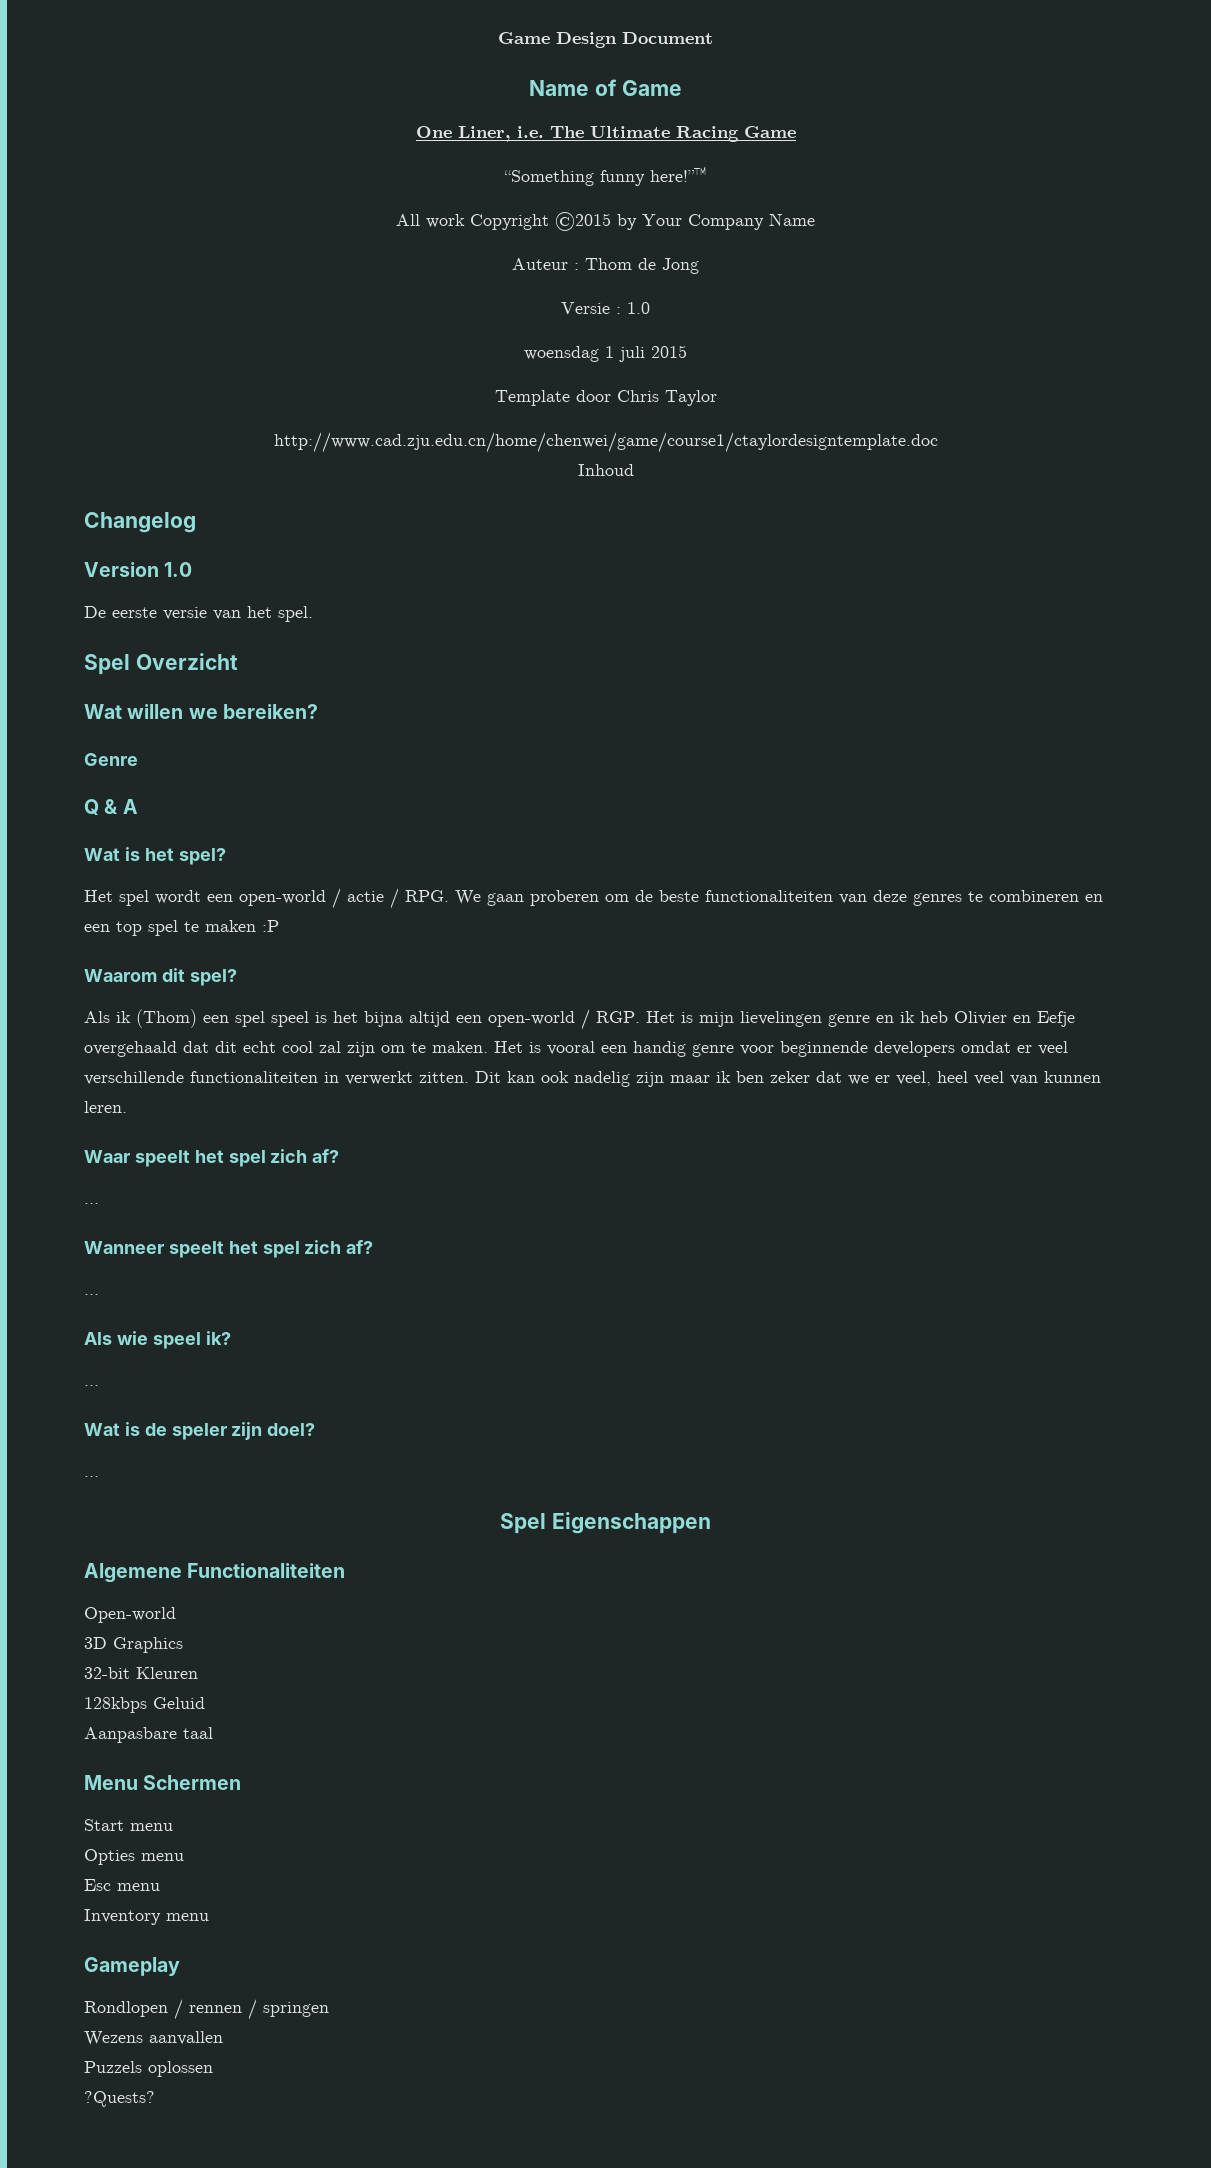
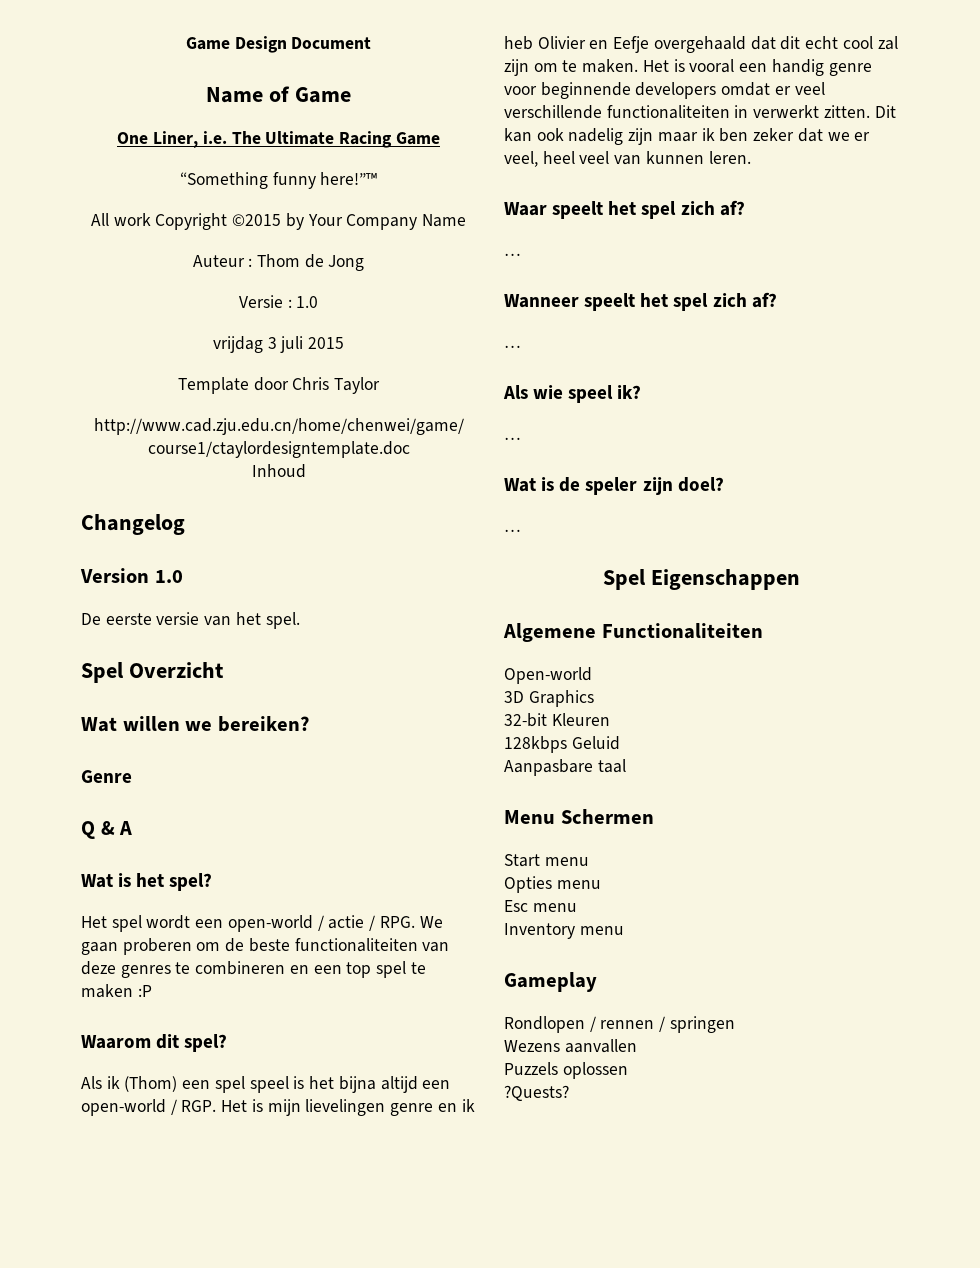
- woensdag 1 juli 2015
+ vrijdag 3 juli 2015

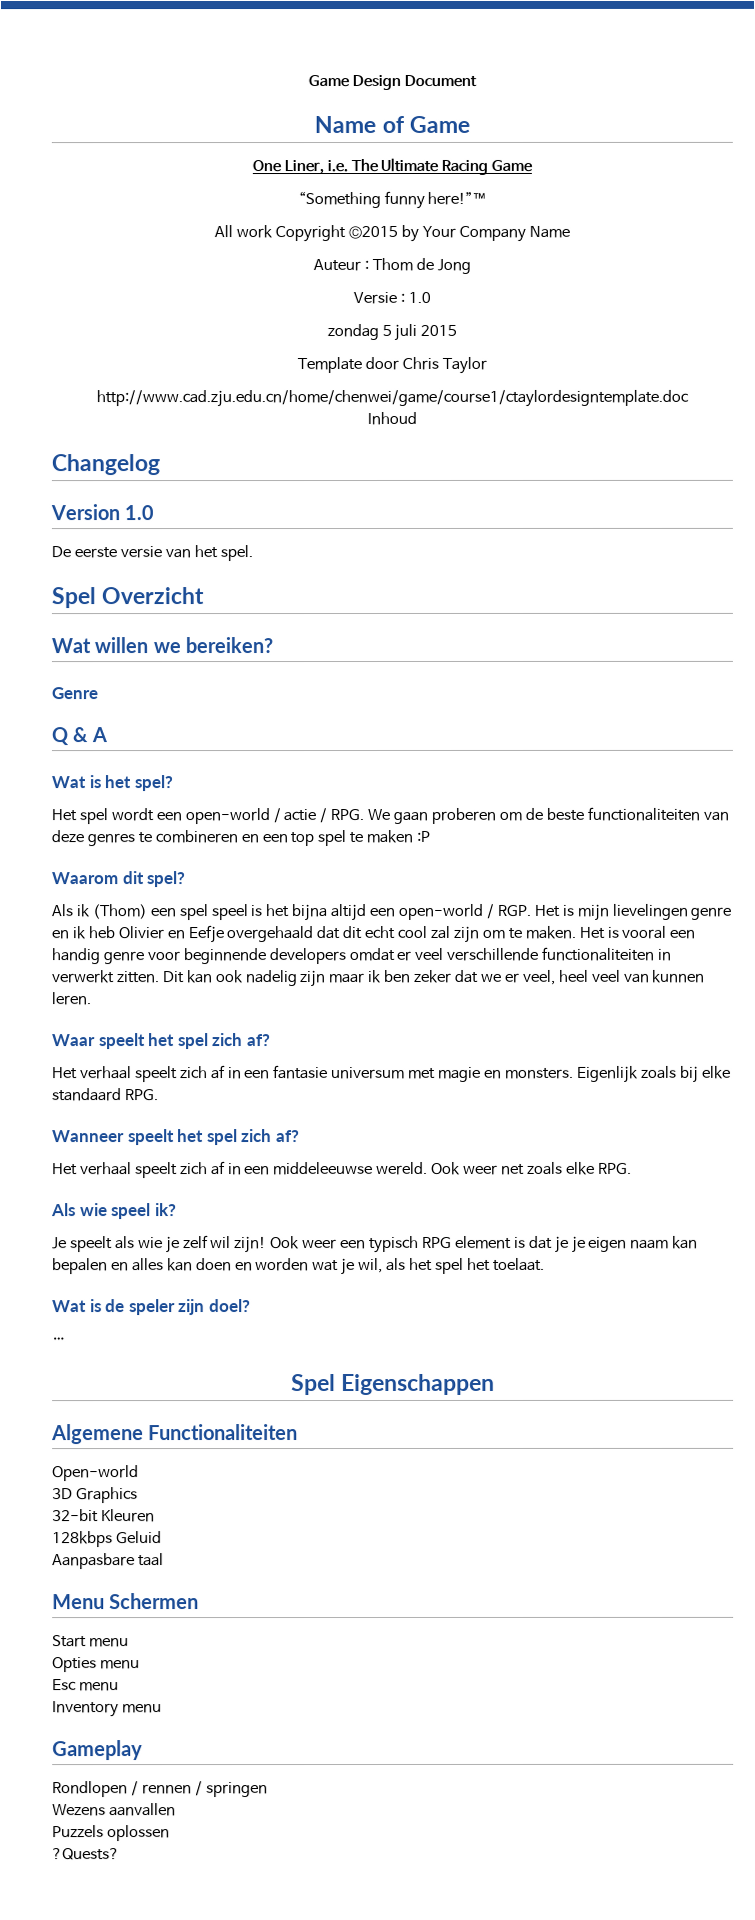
- vrijdag 3 juli 2015
+ zondag 5 juli 2015
  Waar speelt het spel zich af?
- …
+ Het verhaal speelt zich af in een fantasie universum met magie en monsters. Eigenlijk zoals bij elke standaard RPG.
  Wanneer speelt het spel zich af?
- …
+ Het verhaal speelt zich af in een middeleeuwse wereld. Ook weer net zoals elke RPG.
  Als wie speel ik?
- …
+ Je speelt als wie je zelf wil zijn! Ook weer een typisch RPG element is dat je je eigen naam kan bepalen en alles kan doen en worden wat je wil, als het spel het toelaat.

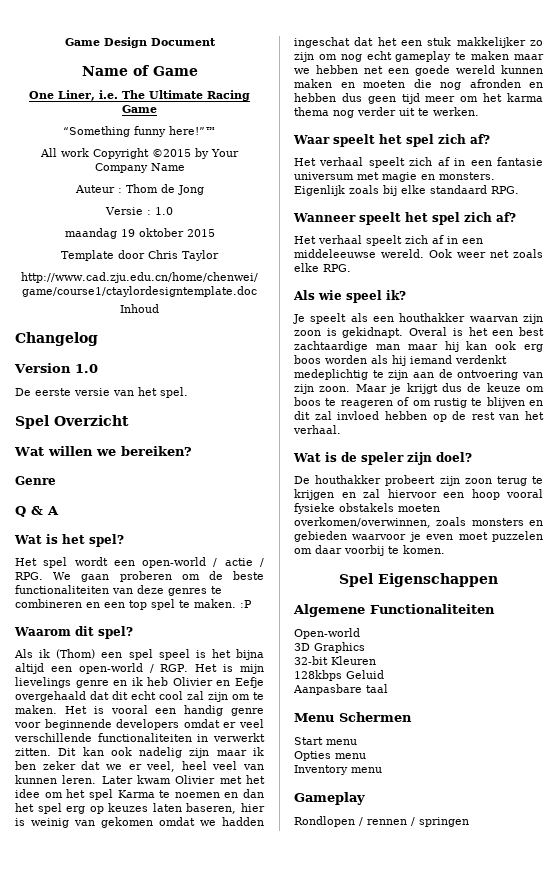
- zondag 5 juli 2015
+ maandag 19 oktober 2015
- Het spel wordt een open-world / actie / RPG. We gaan proberen om de beste functionaliteiten van deze genres te combineren en een top spel te maken :P
+ Het spel wordt een open-world / actie / RPG. We gaan proberen om de beste functionaliteiten van deze genres te combineren en een top spel te maken. :P
- Als ik (Thom) een spel speel is het bijna altijd een open-world / RGP. Het is mijn lievelingen genre en ik heb Olivier en Eefje overgehaald dat dit echt cool zal zijn om te maken.
+ Als ik (Thom) een spel speel is het bijna altijd een open-world / RGP. Het is mijn lievelings genre en ik heb Olivier en Eefje overgehaald dat dit echt cool zal zijn om te maken.
+ Later kwam Olivier met het idee om het spel Karma te noemen en dan het spel erg op keuzes laten baseren, hier is weinig van gekomen omdat we hadden ingeschat dat het een stuk makkelijker zo zijn om nog echt gameplay te maken maar we hebben net een goede wereld kunnen maken en moeten die nog afronden en hebben dus geen tijd meer om het karma thema nog verder uit te werken.
- Je speelt als wie je zelf wil zijn! Ook weer een typisch RPG element is dat je je eigen naam kan bepalen en alles kan doen en worden wat je wil, als het spel het toelaat.
+ Je speelt als een houthakker waarvan zijn zoon is gekidnapt. Overal is het een best zachtaardige man maar hij kan ook erg boos worden als hij iemand verdenkt medeplichtig te zijn aan de ontvoering van zijn zoon. Maar je krijgt dus de keuze om boos te reageren of om rustig te blijven en dit zal invloed hebben op de rest van het verhaal.
- …
+ De houthakker probeert zijn zoon terug te krijgen en zal hiervoor een hoop vooral fysieke obstakels moeten overkomen/overwinnen, zoals monsters en gebieden waarvoor je even moet puzzelen om daar voorbij te komen.
- Esc menu
- Wezens aanvallen
- Puzzels oplossen
- ?Quests?

